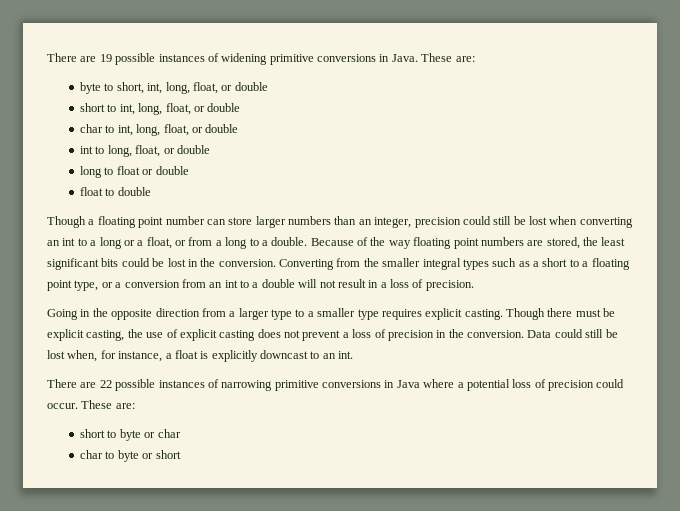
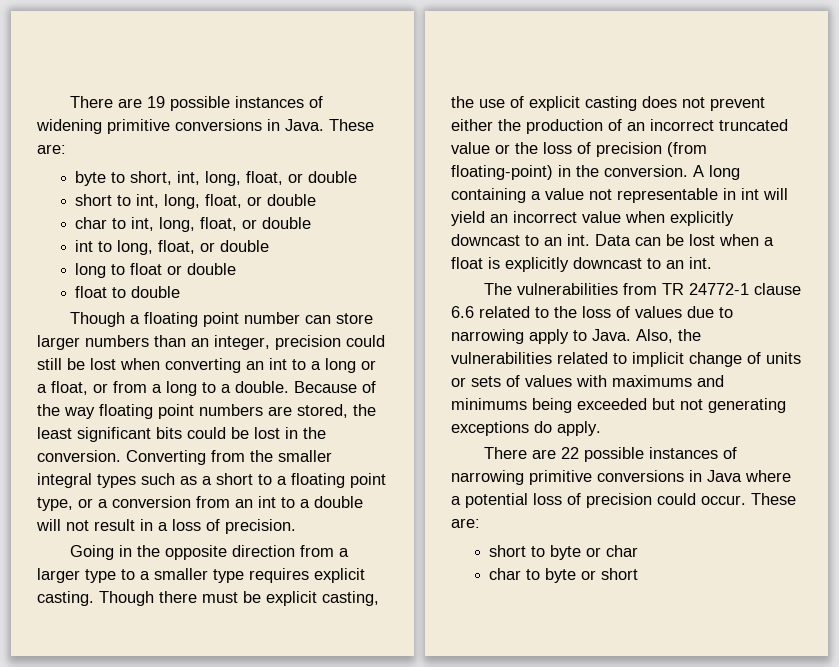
- Though there must be explicit casting, the use of explicit casting does not prevent a loss of precision in the conversion. Data could still be lost when, for instance, a float is explicitly downcast to an int.
+ Though there must be explicit casting, the use of explicit casting does not prevent either the production of an incorrect truncated value or the loss of precision (from floating-point) in the conversion. A long containing a value not representable in int will yield an incorrect value when explicitly downcast to an int. Data can be lost when a float is explicitly downcast to an int.
+ The vulnerabilities from TR 24772-1 clause 6.6 related to the loss of values due to narrowing apply to Java. Also, the vulnerabilities related to implicit change of units or sets of values with maximums and minimums being exceeded but not generating exceptions do apply.

